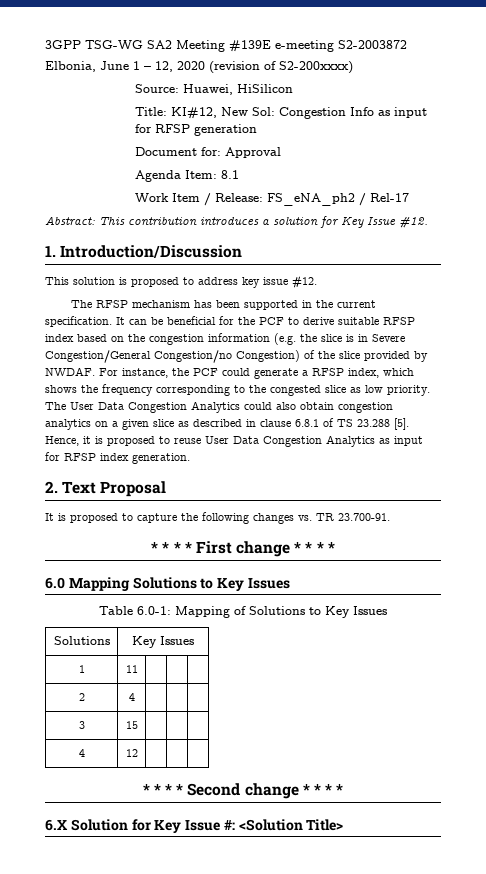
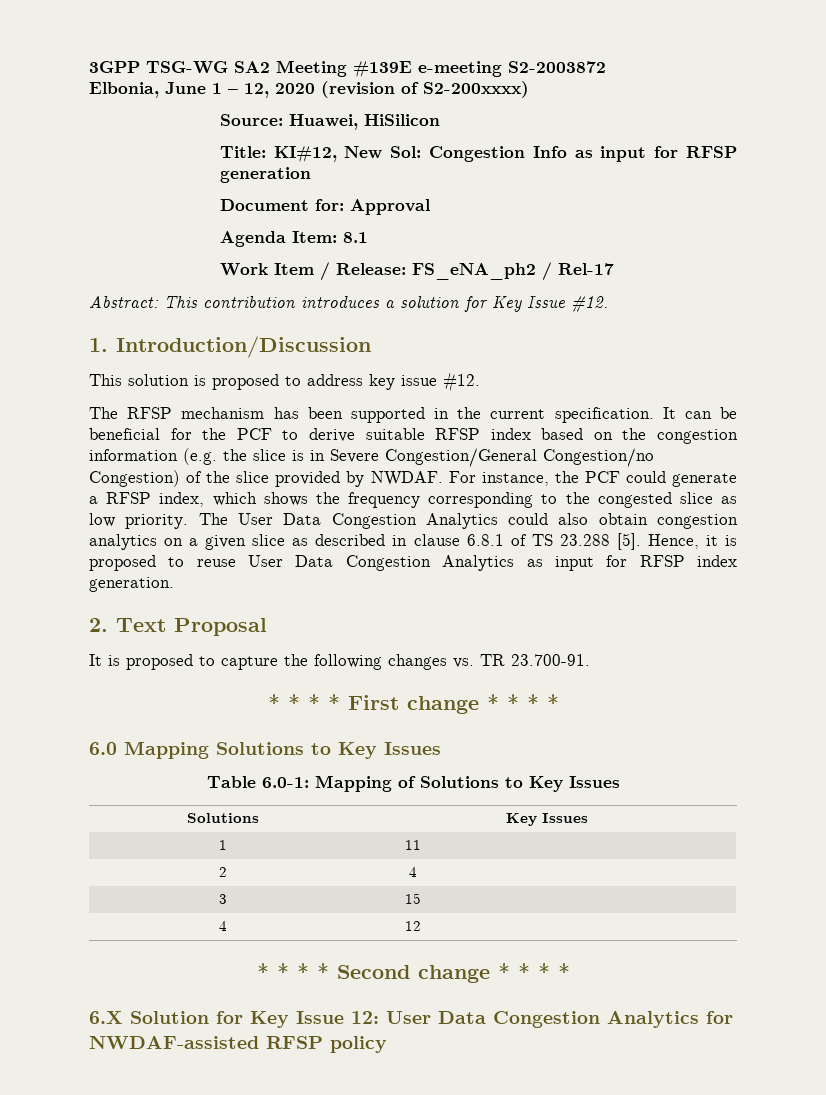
- 6.X Solution for Key Issue #: <Solution Title>
+ 6.X Solution for Key Issue 12: User Data Congestion Analytics for NWDAF-assisted RFSP policy

